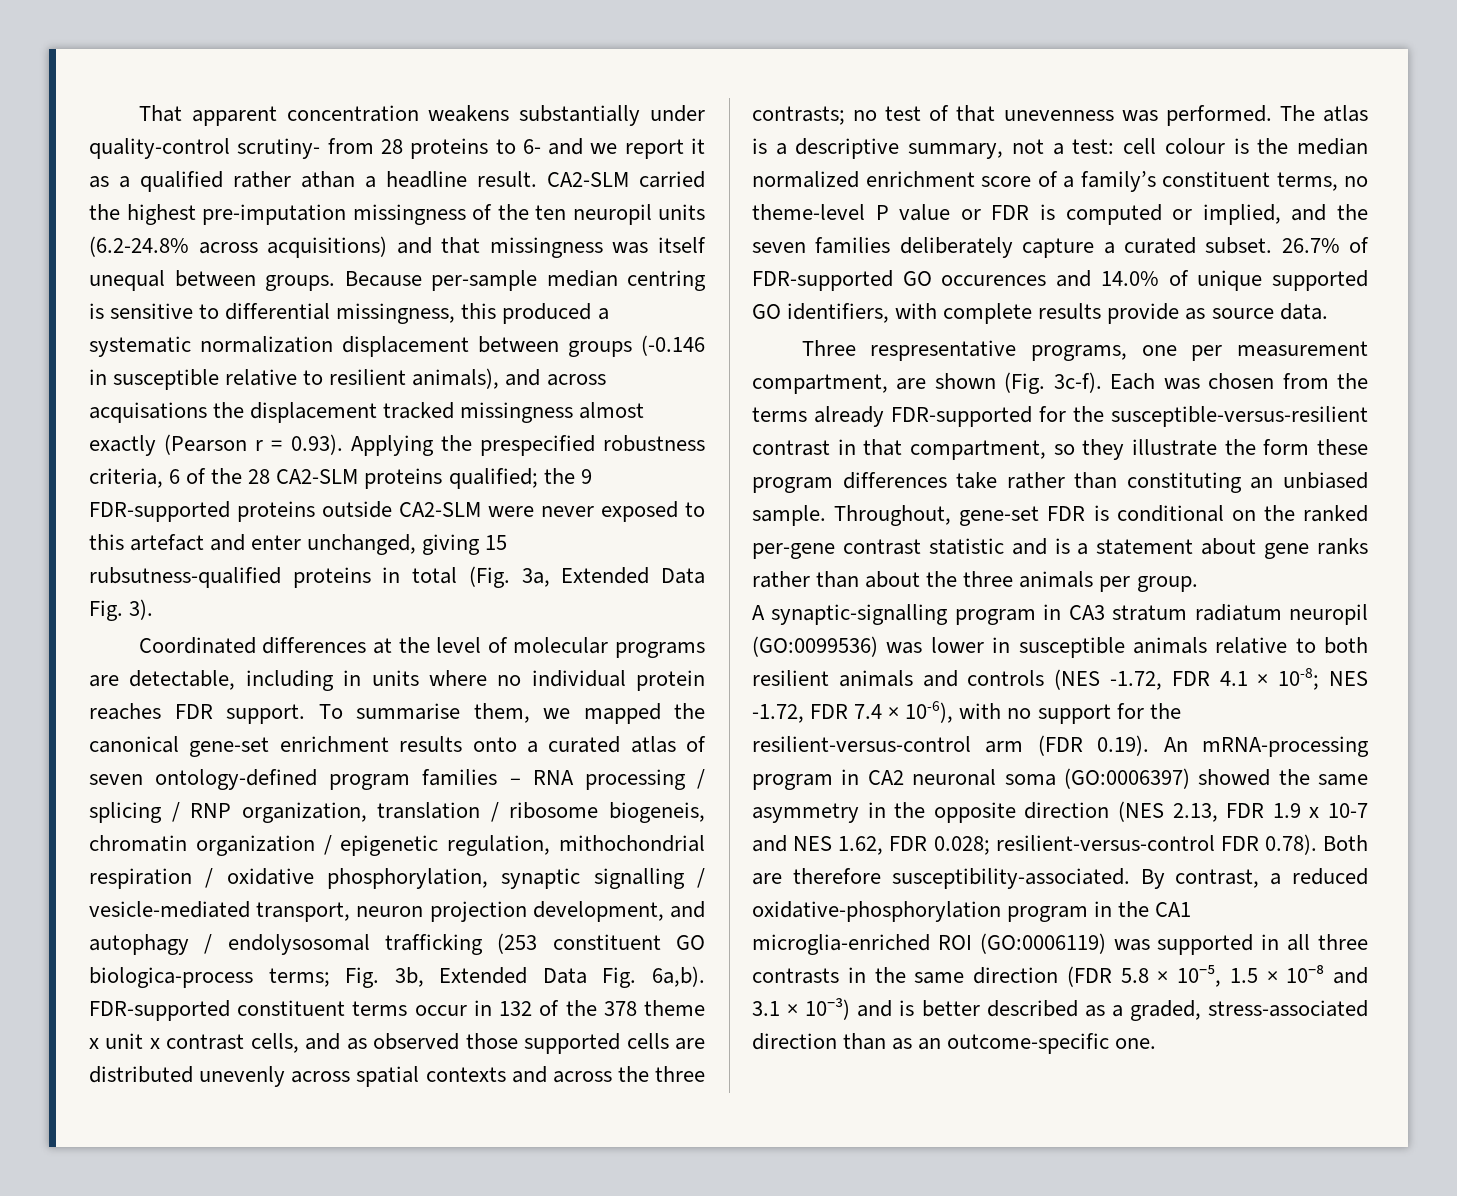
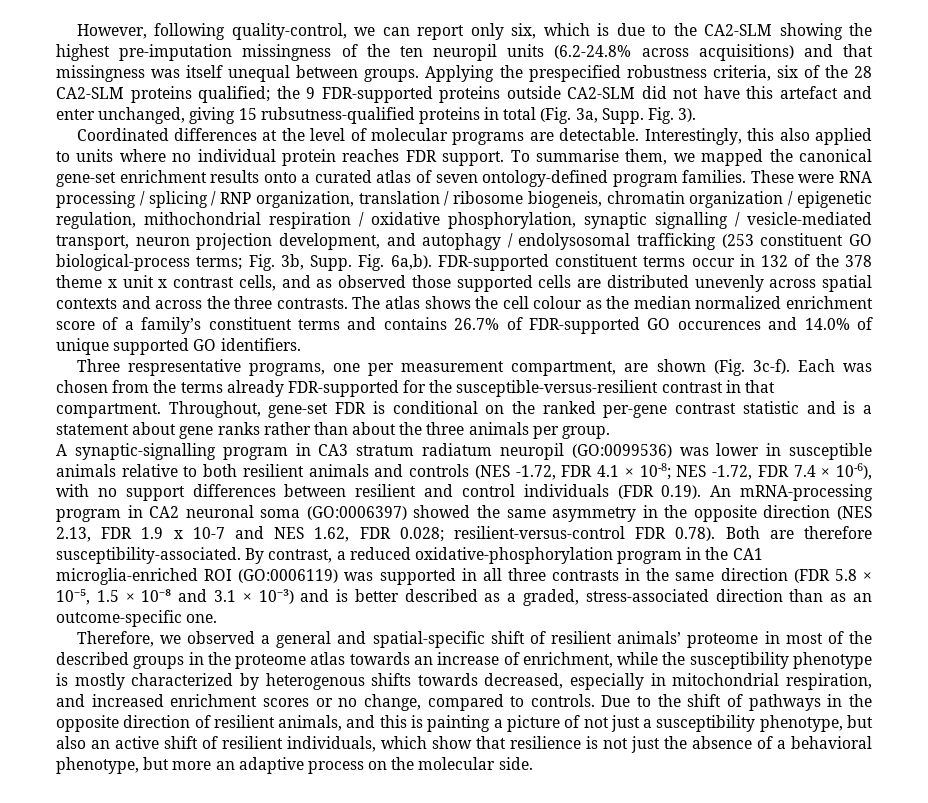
- That apparent concentration weakens substantially under quality-control scrutiny- from 28 proteins to 6- and we report it as a qualified rather athan a headline result. CA2-SLM carried the highest pre-imputation missingness of the ten neuropil units (6.2-24.8% across acquisitions) and that missingness was itself unequal between groups.
+ However, following quality-control, we can report only six, which is due to the CA2-SLM showing the highest pre-imputation missingness of the ten neuropil units (6.2-24.8% across acquisitions) and that missingness was itself unequal between groups.
- Because per-sample median centring is sensitive to differential missingness, this produced a systematic normalization displacement between groups (-0.146 in susceptible relative to resilient animals), and across acquisations the displacement tracked missingness almost exactly (Pearson r = 0.93). Applying the prespecified robustness criteria, 6 of the 28 CA2-SLM proteins qualified; the 9 FDR-supported proteins outside CA2-SLM were never exposed to this artefact and enter unchanged, giving 15 rubsutness-qualified proteins in total (Fig. 3a, Extended Data Fig. 3).
+ Applying the prespecified robustness criteria, six of the 28 CA2-SLM proteins qualified; the 9 FDR-supported proteins outside CA2-SLM did not have this artefact and enter unchanged, giving 15 rubsutness-qualified proteins in total (Fig. 3a, Supp. Fig. 3).
- Coordinated differences at the level of molecular programs are detectable, including in units where no individual protein reaches FDR support.
+ Coordinated differences at the level of molecular programs are detectable. Interestingly, this also applied to units where no individual protein reaches FDR support.
- To summarise them, we mapped the canonical gene-set enrichment results onto a curated atlas of seven ontology-defined program families – RNA processing / splicing / RNP organization, translation / ribosome biogeneis, chromatin organization / epigenetic regulation, mithochondrial respiration / oxidative phosphorylation, synaptic signalling / vesicle-mediated transport, neuron projection development, and autophagy / endolysosomal trafficking (253 constituent GO biologica-process terms; Fig. 3b, Extended Data Fig. 6a,b).
+ To summarise them, we mapped the canonical gene-set enrichment results onto a curated atlas of seven ontology-defined program families. These were RNA processing / splicing / RNP organization, translation / ribosome biogeneis, chromatin organization / epigenetic regulation, mithochondrial respiration / oxidative phosphorylation, synaptic signalling / vesicle-mediated transport, neuron projection development, and autophagy / endolysosomal trafficking (253 constituent GO biological-process terms; Fig. 3b, Supp. Fig. 6a,b).
- FDR-supported constituent terms occur in 132 of the 378 theme x unit x contrast cells, and as observed those supported cells are distributed unevenly across spatial contexts and across the three contrasts; no test of that unevenness was performed. The atlas is a descriptive summary, not a test: cell colour is the median normalized enrichment score of a family’s constituent terms, no theme-level P value or FDR is computed or implied, and the seven families deliberately capture a curated subset. 26.7% of FDR-supported GO occurences and 14.0% of unique supported GO identifiers, with complete results provide as source data.
+ FDR-supported constituent terms occur in 132 of the 378 theme x unit x contrast cells, and as observed those supported cells are distributed unevenly across spatial contexts and across the three contrasts. The atlas shows the cell colour as the median normalized enrichment score of a family’s constituent terms and contains 26.7% of FDR-supported GO occurences and 14.0% of unique supported GO identifiers.
- Each was chosen from the terms already FDR-supported for the susceptible-versus-resilient contrast in that compartment, so they illustrate the form these program differences take rather than constituting an unbiased sample.
+ Each was chosen from the terms already FDR-supported for the susceptible-versus-resilient contrast in that compartment.
- NES -1.72, FDR 7.4 × 10-6), with no support for the resilient-versus-control arm (FDR 0.19). An mRNA-processing program in CA2 neuronal soma (GO:0006397) showed the same asymmetry in the opposite direction (NES 2.13, FDR 1.9 x 10-7 and NES 1.62, FDR 0.028;
+ NES -1.72, FDR 7.4 × 10-6), with no support differences between resilient and control individuals (FDR 0.19). An mRNA-processing program in CA2 neuronal soma (GO:0006397) showed the same asymmetry in the opposite direction (NES 2.13, FDR 1.9 x 10-7 and NES 1.62, FDR 0.028;
+ Therefore, we observed a general and spatial-specific shift of resilient animals’ proteome in most of the described groups in the proteome atlas towards an increase of enrichment, while the susceptibility phenotype is mostly characterized by heterogenous shifts towards decreased, especially in mitochondrial respiration, and increased enrichment scores or no change, compared to controls. Due to the shift of pathways in the opposite direction of resilient animals, and this is painting a picture of not just a susceptibility phenotype, but also an active shift of resilient individuals, which show that resilience is not just the absence of a behavioral phenotype, but more an adaptive process on the molecular side.

